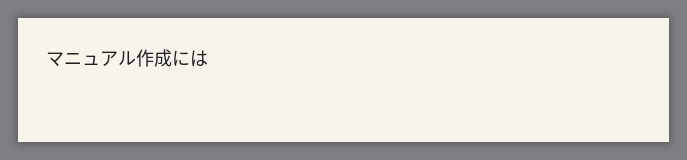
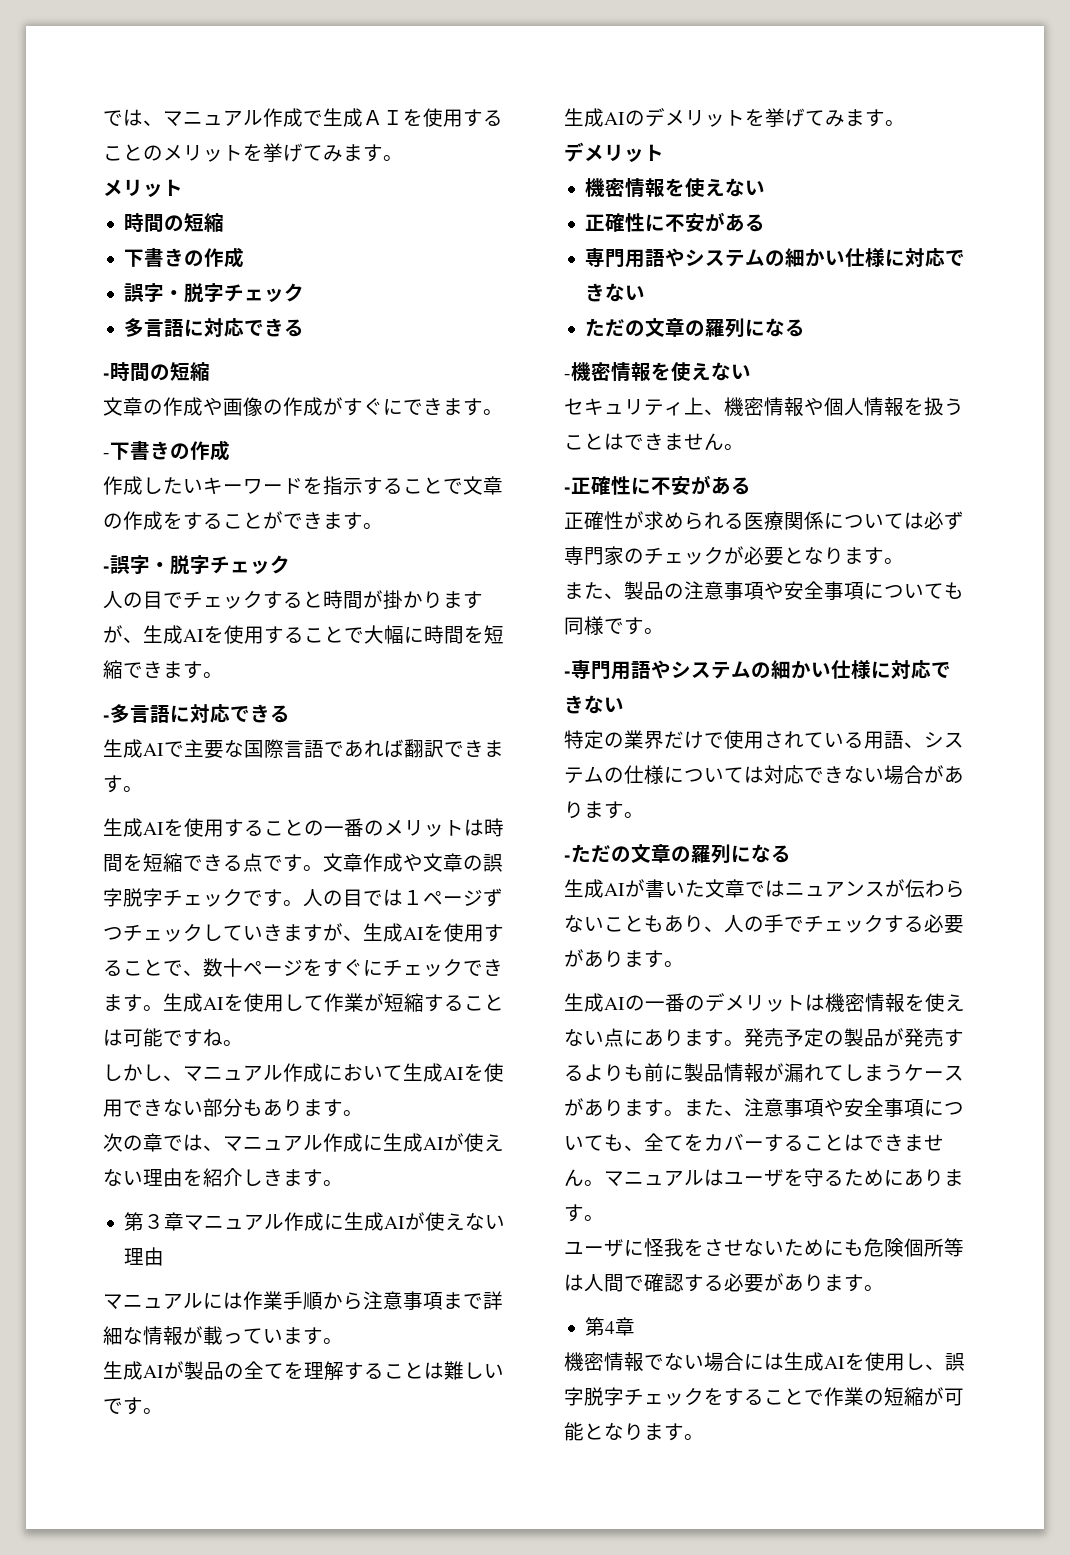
- マニュアル作成には
+ では、マニュアル作成で生成ＡＩを使用することのメリットを挙げてみます。
+ メリット
+ 時間の短縮
+ 下書きの作成
+ 誤字・脱字チェック
+ 多言語に対応できる
+ -時間の短縮
+ 文章の作成や画像の作成がすぐにできます。
+ -下書きの作成
+ 作成したいキーワードを指示することで文章の作成をすることができます。
+ -誤字・脱字チェック
+ 人の目でチェックすると時間が掛かりますが、生成AIを使用することで大幅に時間を短縮できます。
+ -多言語に対応できる
+ 生成AIで主要な国際言語であれば翻訳できます。
+ 生成AIを使用することの一番のメリットは時間を短縮できる点です。文章作成や文章の誤字脱字チェックです。人の目では１ページずつチェックしていきますが、生成AIを使用することで、数十ページをすぐにチェックできます。生成AIを使用して作業が短縮することは可能ですね。
+ しかし、マニュアル作成において生成AIを使用できない部分もあります。
+ 次の章では、マニュアル作成に生成AIが使えない理由を紹介しきます。
+ 第３章マニュアル作成に生成AIが使えない理由
+ マニュアルには作業手順から注意事項まで詳細な情報が載っています。
+ 生成AIが製品の全てを理解することは難しいです。
+ 生成AIのデメリットを挙げてみます。
+ デメリット
+ 機密情報を使えない
+ 正確性に不安がある
+ 専門用語やシステムの細かい仕様に対応できない
+ ただの文章の羅列になる
+ -機密情報を使えない
+ セキュリティ上、機密情報や個人情報を扱うことはできません。
+ -正確性に不安がある
+ 正確性が求められる医療関係については必ず専門家のチェックが必要となります。
+ また、製品の注意事項や安全事項についても同様です。
+ -専門用語やシステムの細かい仕様に対応できない
+ 特定の業界だけで使用されている用語、システムの仕様については対応できない場合があります。
+ -ただの文章の羅列になる
+ 生成AIが書いた文章ではニュアンスが伝わらないこともあり、人の手でチェックする必要があります。
+ 生成AIの一番のデメリットは機密情報を使えない点にあります。発売予定の製品が発売するよりも前に製品情報が漏れてしまうケースがあります。また、注意事項や安全事項についても、全てをカバーすることはできません。マニュアルはユーザを守るためにあります。
+ ユーザに怪我をさせないためにも危険個所等は人間で確認する必要があります。
+ 第4章
+ 機密情報でない場合には生成AIを使用し、誤字脱字チェックをすることで作業の短縮が可能となります。

